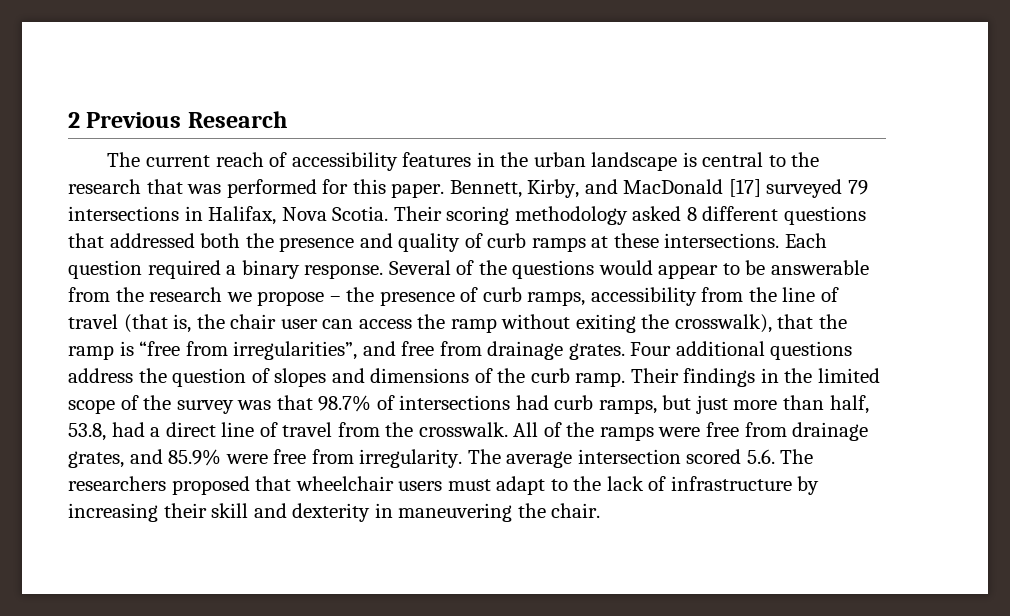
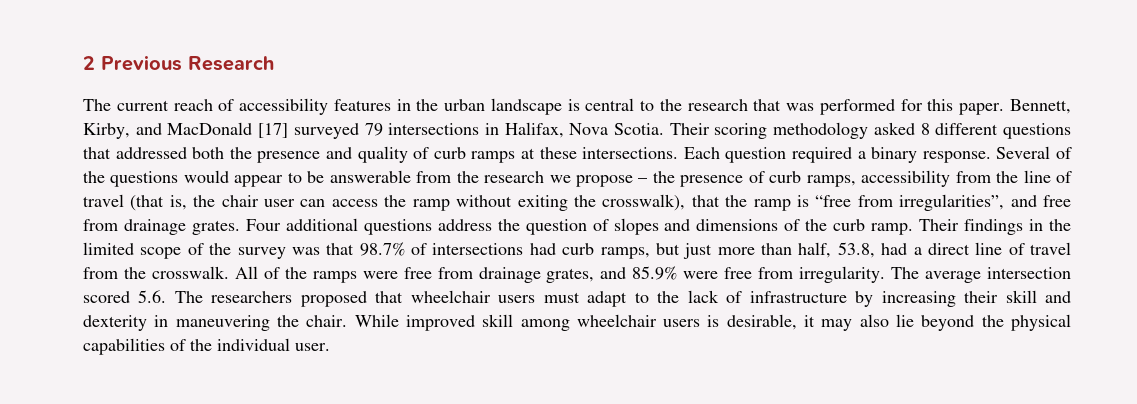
+ While improved skill among wheelchair users is desirable, it may also lie beyond the physical capabilities of the individual user.

